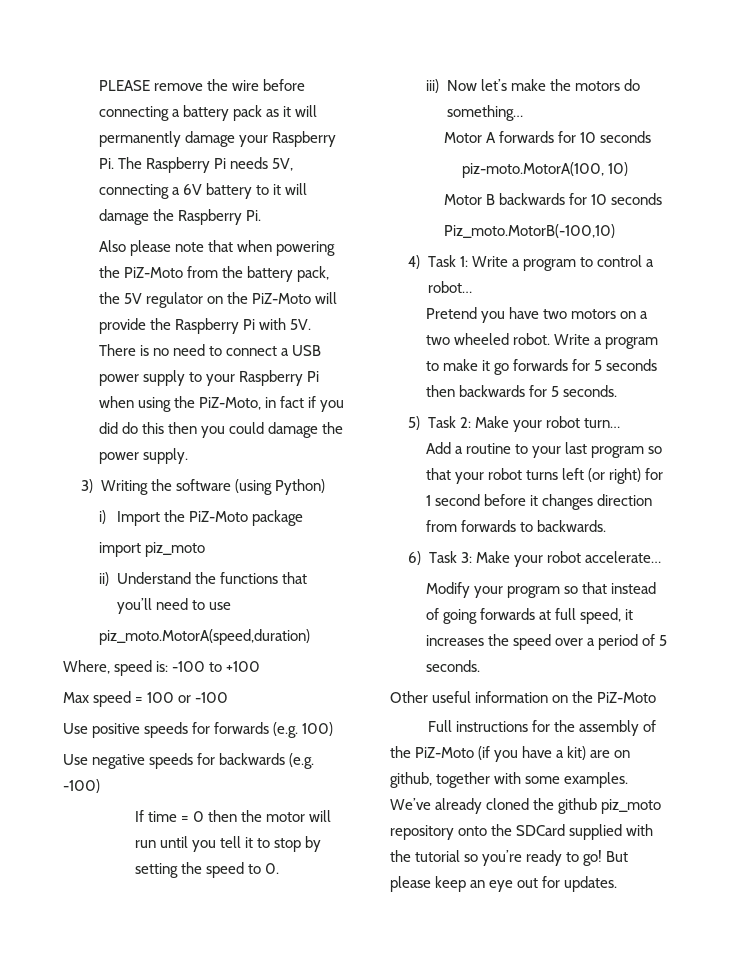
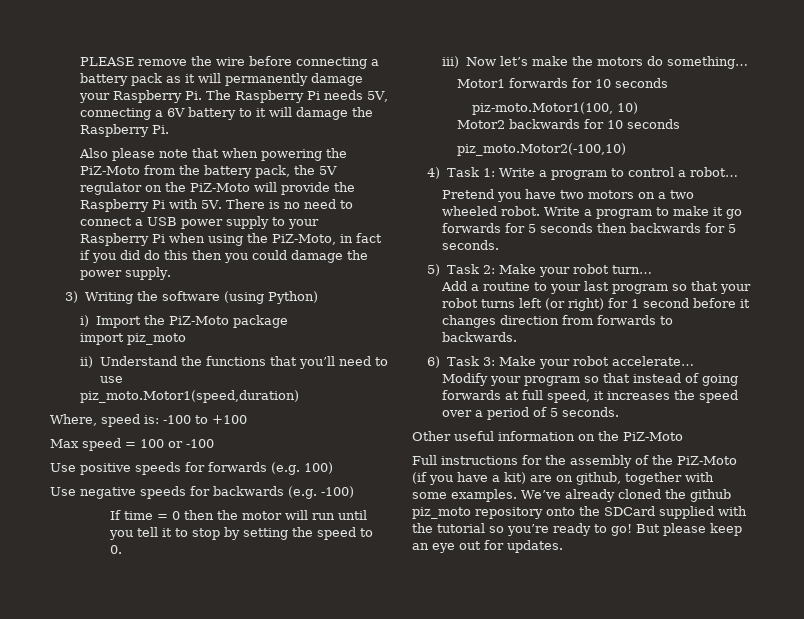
- piz_moto.MotorA(speed,duration)
+ piz_moto.Motor1(speed,duration)
- Motor A forwards for 10 seconds
+ Motor1 forwards for 10 seconds
- piz-moto.MotorA(100, 10)
+ piz-moto.Motor1(100, 10)
- Motor B backwards for 10 seconds
+ Motor2 backwards for 10 seconds
- Piz_moto.MotorB(-100,10)
+ piz_moto.Motor2(-100,10)

